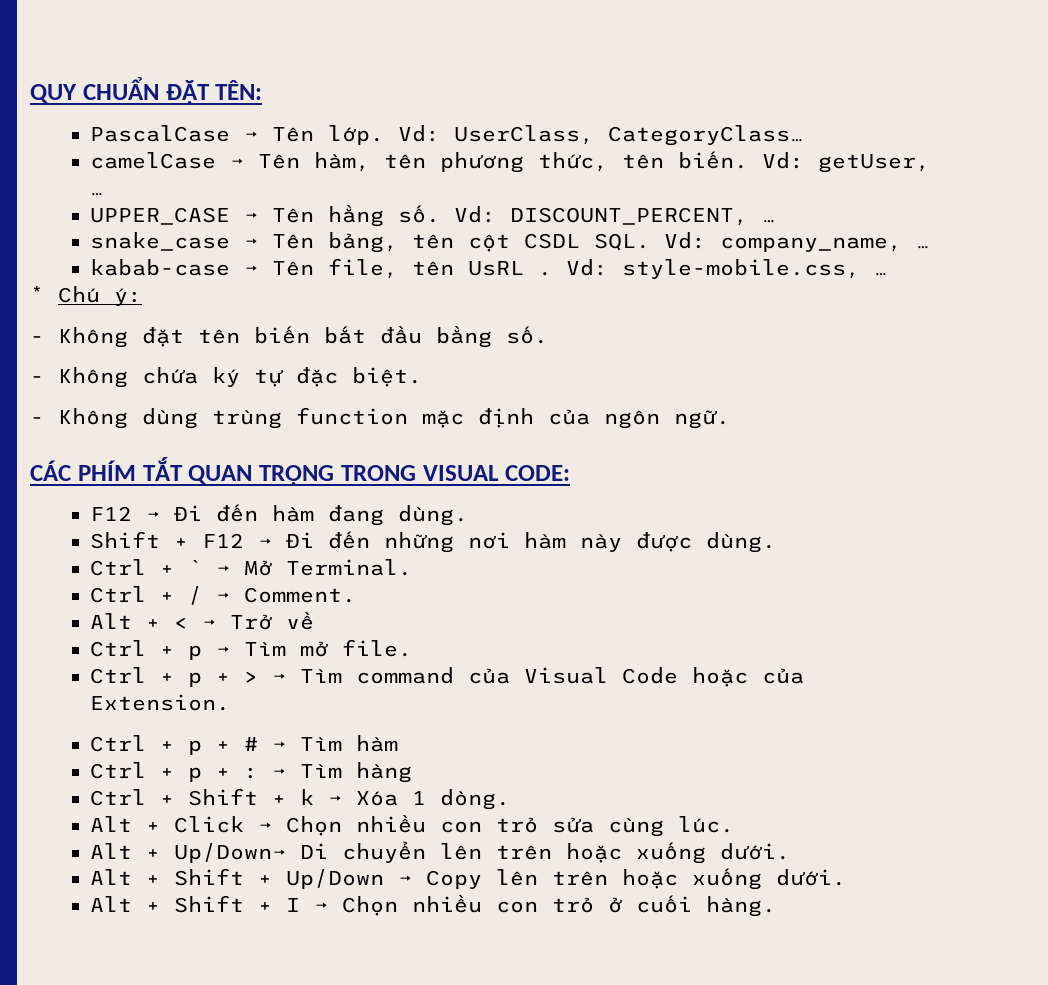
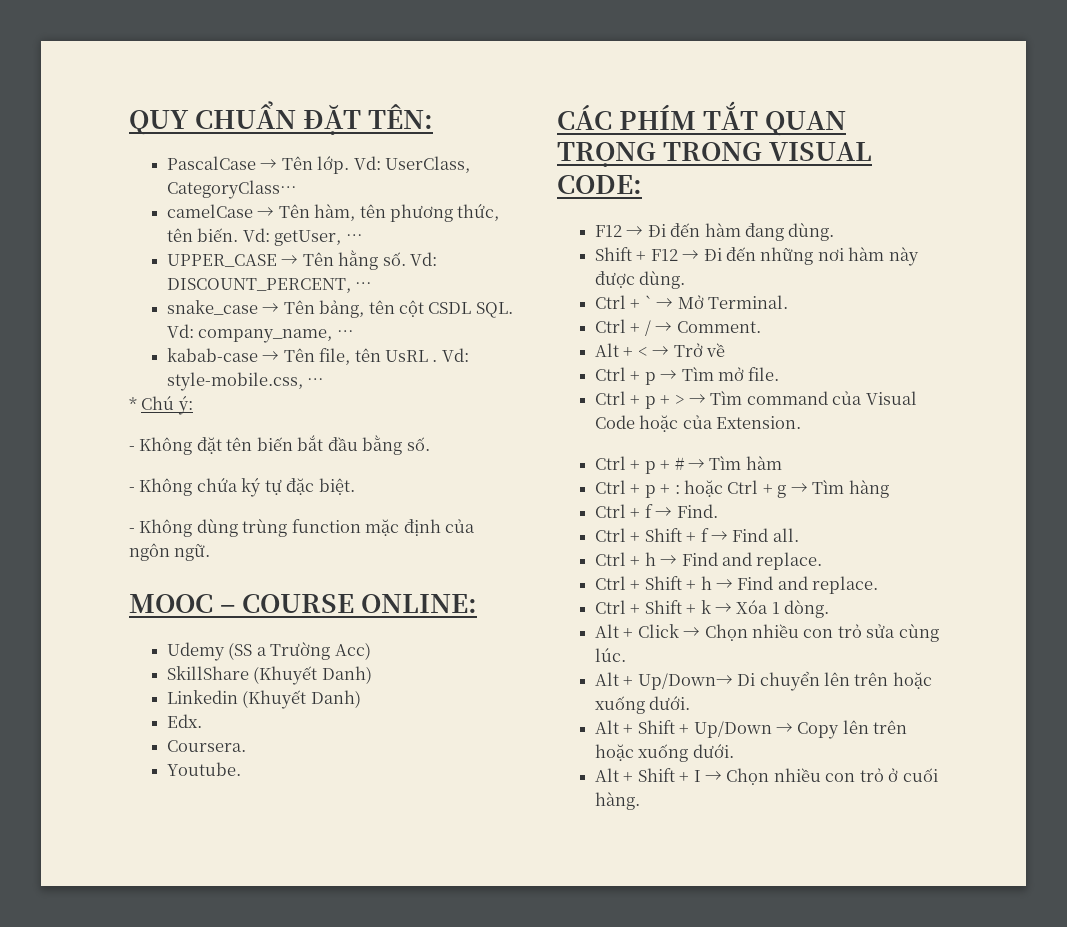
+ MOOC – COURSE ONLINE:
+ Udemy (SS a Trường Acc)
+ SkillShare (Khuyết Danh)
+ Linkedin (Khuyết Danh)
+ Edx.
+ Coursera.
+ Youtube.
- Ctrl + p + : → Tìm hàng
+ Ctrl + p + : hoặc Ctrl + g → Tìm hàng
+ Ctrl + f → Find.
+ Ctrl + Shift + f → Find all.
+ Ctrl + h → Find and replace.
+ Ctrl + Shift + h → Find and replace.

